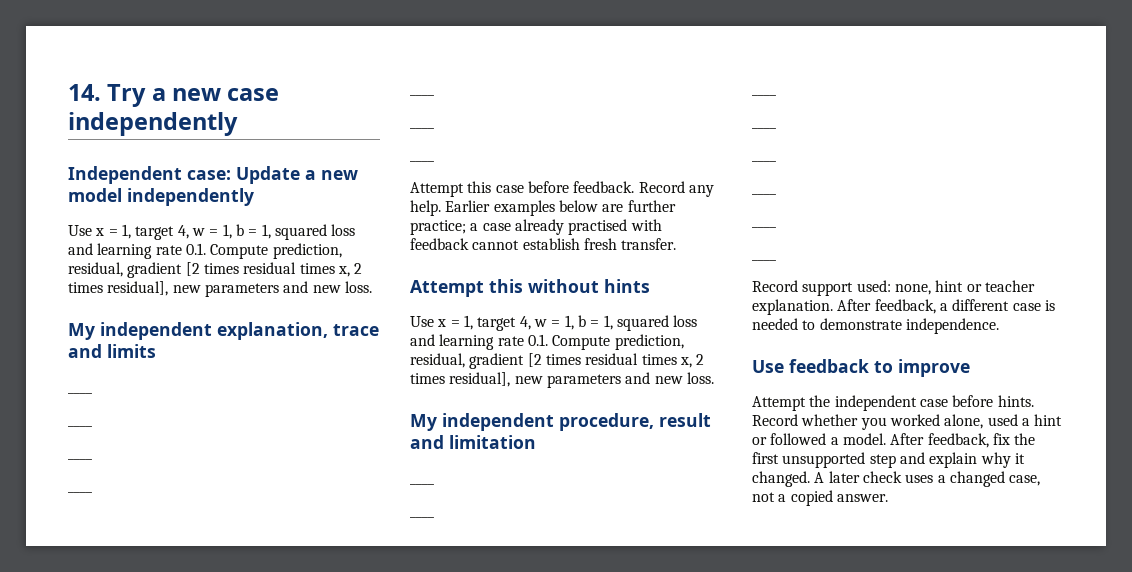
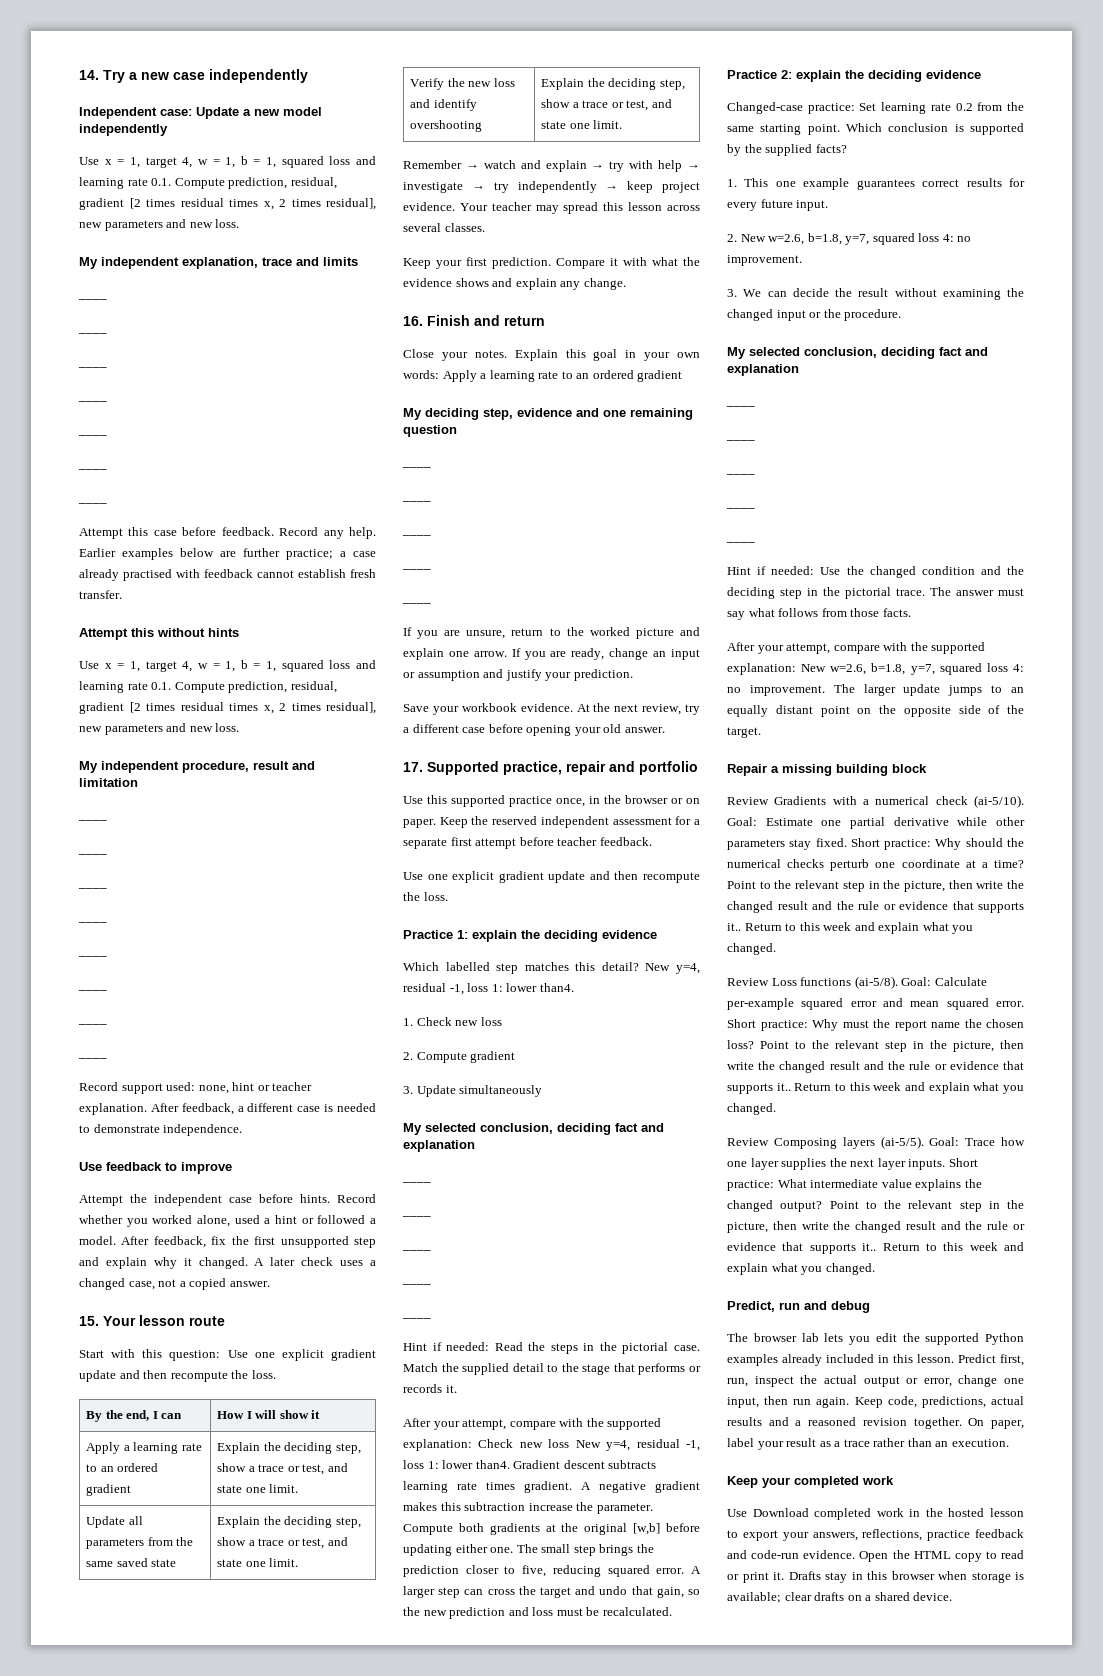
+ 15. Your lesson route
+ Start with this question: Use one explicit gradient update and then recompute the loss.
+ By the end, I can | How I will show it
+ Apply a learning rate to an ordered gradient | Explain the deciding step, show a trace or test, and state one limit.
+ Update all parameters from the same saved state | Explain the deciding step, show a trace or test, and state one limit.
+ Verify the new loss and identify overshooting | Explain the deciding step, show a trace or test, and state one limit.
+ Remember → watch and explain → try with help → investigate → try independently → keep project evidence. Your teacher may spread this lesson across several classes.
+ Keep your first prediction. Compare it with what the evidence shows and explain any change.
+ 16. Finish and return
+ Close your notes. Explain this goal in your own words: Apply a learning rate to an ordered gradient
+ My deciding step, evidence and one remaining question
+ ____
+ ____
+ ____
+ ____
+ ____
+ If you are unsure, return to the worked picture and explain one arrow. If you are ready, change an input or assumption and justify your prediction.
+ Save your workbook evidence. At the next review, try a different case before opening your old answer.
+ 17. Supported practice, repair and portfolio
+ Use this supported practice once, in the browser or on paper. Keep the reserved independent assessment for a separate first attempt before teacher feedback.
+ Use one explicit gradient update and then recompute the loss.
+ Practice 1: explain the deciding evidence
+ Which labelled step matches this detail? New y=4, residual -1, loss 1: lower than4.
+ 1. Check new loss
+ 2. Compute gradient
+ 3. Update simultaneously
+ My selected conclusion, deciding fact and explanation
+ ____
+ ____
+ ____
+ ____
+ ____
+ Hint if needed: Read the steps in the pictorial case. Match the supplied detail to the stage that performs or records it.
+ After your attempt, compare with the supported explanation: Check new loss New y=4, residual -1, loss 1: lower than4. Gradient descent subtracts learning rate times gradient. A negative gradient makes this subtraction increase the parameter. Compute both gradients at the original [w,b] before updating either one. The small step brings the prediction closer to five, reducing squared error. A larger step can cross the target and undo that gain, so the new prediction and loss must be recalculated.
+ Practice 2: explain the deciding evidence
+ Changed-case practice: Set learning rate 0.2 from the same starting point. Which conclusion is supported by the supplied facts?
+ 1. This one example guarantees correct results for every future input.
+ 2. New w=2.6, b=1.8, y=7, squared loss 4: no improvement.
+ 3. We can decide the result without examining the changed input or the procedure.
+ My selected conclusion, deciding fact and explanation
+ ____
+ ____
+ ____
+ ____
+ ____
+ Hint if needed: Use the changed condition and the deciding step in the pictorial trace. The answer must say what follows from those facts.
+ After your attempt, compare with the supported explanation: New w=2.6, b=1.8, y=7, squared loss 4: no improvement. The larger update jumps to an equally distant point on the opposite side of the target.
+ Repair a missing building block
+ Review Gradients with a numerical check (ai-5/10). Goal: Estimate one partial derivative while other parameters stay fixed. Short practice: Why should the numerical checks perturb one coordinate at a time? Point to the relevant step in the picture, then write the changed result and the rule or evidence that supports it.. Return to this week and explain what you changed.
+ Review Loss functions (ai-5/8). Goal: Calculate per-example squared error and mean squared error. Short practice: Why must the report name the chosen loss? Point to the relevant step in the picture, then write the changed result and the rule or evidence that supports it.. Return to this week and explain what you changed.
+ Review Composing layers (ai-5/5). Goal: Trace how one layer supplies the next layer inputs. Short practice: What intermediate value explains the changed output? Point to the relevant step in the picture, then write the changed result and the rule or evidence that supports it.. Return to this week and explain what you changed.
+ Predict, run and debug
+ The browser lab lets you edit the supported Python examples already included in this lesson. Predict first, run, inspect the actual output or error, change one input, then run again. Keep code, predictions, actual results and a reasoned revision together. On paper, label your result as a trace rather than an execution.
+ Keep your completed work
+ Use Download completed work in the hosted lesson to export your answers, reflections, practice feedback and code-run evidence. Open the HTML copy to read or print it. Drafts stay in this browser when storage is available; clear drafts on a shared device.

